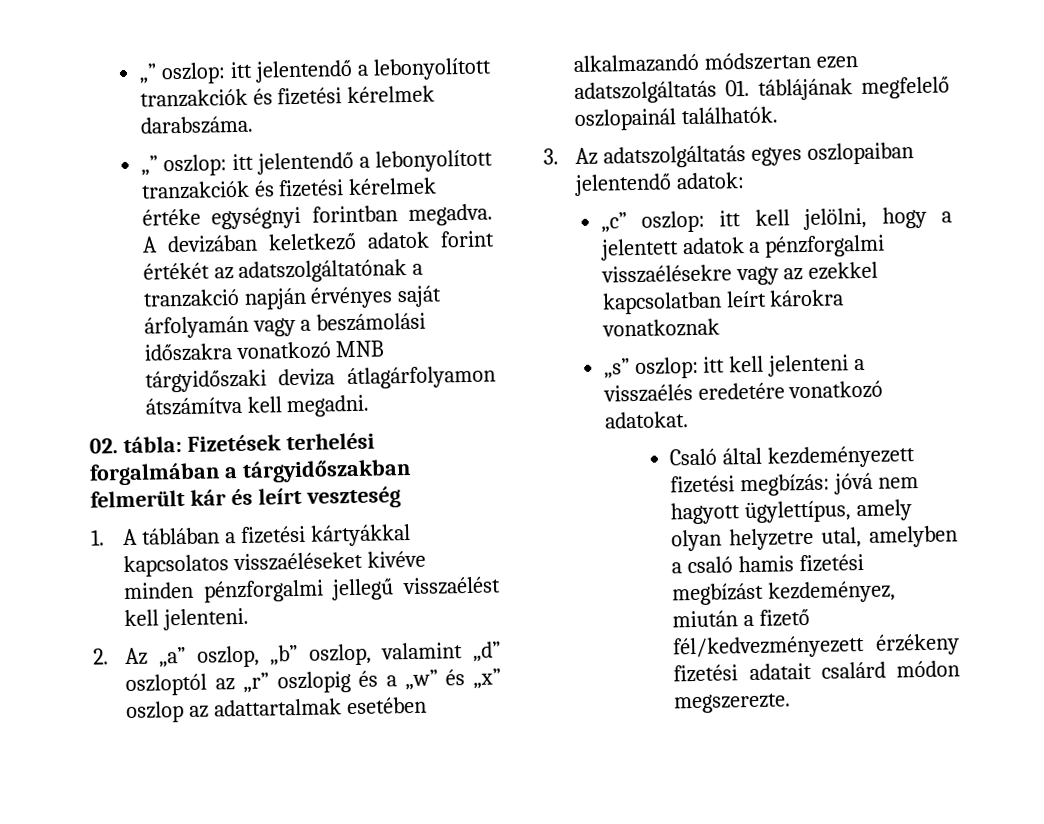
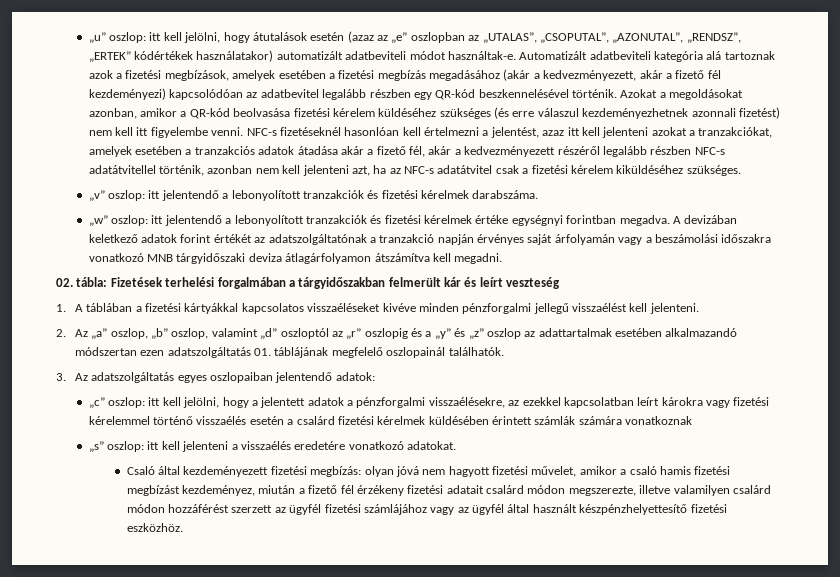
- „” oszlop: itt jelentendő a lebonyolított tranzakciók és fizetési kérelmek darabszáma.
+ „u” oszlop: itt kell jelölni, hogy átutalások esetén (azaz az „e” oszlopban az „UTALAS”, „CSOPUTAL”, „AZONUTAL”, „RENDSZ”, „ERTEK” kódértékek használatakor) automatizált adatbeviteli módot használtak-e. Automatizált adatbeviteli kategória alá tartoznak azok a fizetési megbízások, amelyek esetében a fizetési megbízás megadásához (akár a kedvezményezett, akár a fizető fél kezdeményezi) kapcsolódóan az adatbevitel legalább részben egy QR-kód beszkennelésével történik. Azokat a megoldásokat azonban, amikor a QR-kód beolvasása fizetési kérelem küldéséhez szükséges (és erre válaszul kezdeményezhetnek azonnali fizetést) nem kell itt figyelembe venni. NFC-s fizetéseknél hasonlóan kell értelmezni a jelentést, azaz itt kell jelenteni azokat a tranzakciókat, amelyek esetében a tranzakciós adatok átadása akár a fizető fél, akár a kedvezményezett részéről legalább részben NFC-s adatátvitellel történik, azonban nem kell jelenteni azt, ha az NFC-s adatátvitel csak a fizetési kérelem kiküldéséhez szükséges.
+ „v” oszlop: itt jelentendő a lebonyolított tranzakciók és fizetési kérelmek darabszáma.
- „” oszlop: itt jelentendő a lebonyolított tranzakciók és fizetési kérelmek értéke egységnyi forintban megadva.
+ „w” oszlop: itt jelentendő a lebonyolított tranzakciók és fizetési kérelmek értéke egységnyi forintban megadva.
- 2. Az „a” oszlop, „b” oszlop, valamint „d” oszloptól az „r” oszlopig és a „w” és „x” oszlop az adattartalmak esetében alkalmazandó módszertan ezen adatszolgáltatás 01. táblájának megfelelő oszlopainál találhatók.
+ 2. Az „a” oszlop, „b” oszlop, valamint „d” oszloptól az „r” oszlopig és a „y” és „z” oszlop az adattartalmak esetében alkalmazandó módszertan ezen adatszolgáltatás 01. táblájának megfelelő oszlopainál találhatók.
- „c” oszlop: itt kell jelölni, hogy a jelentett adatok a pénzforgalmi visszaélésekre vagy az ezekkel kapcsolatban leírt károkra vonatkoznak
+ „c” oszlop: itt kell jelölni, hogy a jelentett adatok a pénzforgalmi visszaélésekre, az ezekkel kapcsolatban leírt károkra vagy fizetési kérelemmel történő visszaélés esetén a csalárd fizetési kérelmek küldésében érintett számlák számára vonatkoznak
- Csaló által kezdeményezett fizetési megbízás: jóvá nem hagyott ügylettípus, amely olyan helyzetre utal, amelyben a csaló hamis fizetési megbízást kezdeményez, miután a fizető fél/kedvezményezett érzékeny fizetési adatait csalárd módon megszerezte.
+ Csaló által kezdeményezett fizetési megbízás: olyan jóvá nem hagyott fizetési művelet, amikor a csaló hamis fizetési megbízást kezdeményez, miután a fizető fél érzékeny fizetési adatait csalárd módon megszerezte, illetve valamilyen csalárd módon hozzáférést szerzett az ügyfél fizetési számlájához vagy az ügyfél által használt készpénzhelyettesítő fizetési eszközhöz.

